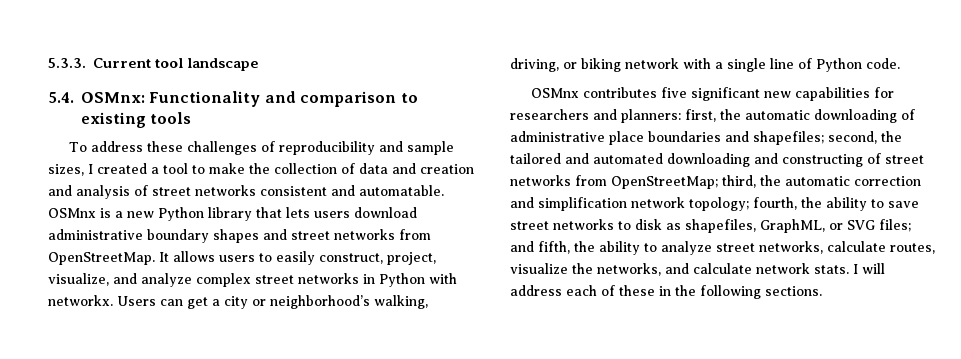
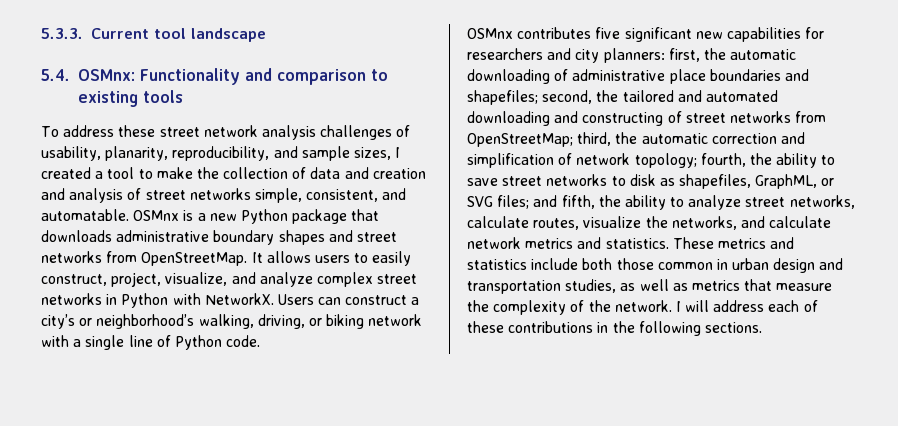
- To address these challenges of reproducibility and sample sizes, I created a tool to make the collection of data and creation and analysis of street networks consistent and automatable.
+ To address these street network analysis challenges of usability, planarity, reproducibility, and sample sizes, I created a tool to make the collection of data and creation and analysis of street networks simple, consistent, and automatable.
- OSMnx is a new Python library that lets users download administrative boundary shapes and street networks from OpenStreetMap.
+ OSMnx is a new Python package that downloads administrative boundary shapes and street networks from OpenStreetMap.
- It allows users to easily construct, project, visualize, and analyze complex street networks in Python with networkx.
+ It allows users to easily construct, project, visualize, and analyze complex street networks in Python with NetworkX.
- Users can get a city or neighborhood’s walking, driving, or biking network with a single line of Python code.
+ Users can construct a city’s or neighborhood’s walking, driving, or biking network with a single line of Python code.
- OSMnx contributes five significant new capabilities for researchers and planners:
+ OSMnx contributes five significant new capabilities for researchers and city planners:
- third, the automatic correction and simplification network topology;
+ third, the automatic correction and simplification of network topology;
- and fifth, the ability to analyze street networks, calculate routes, visualize the networks, and calculate network stats.
+ and fifth, the ability to analyze street networks, calculate routes, visualize the networks, and calculate network metrics and statistics. These metrics and statistics include both those common in urban design and transportation studies, as well as metrics that measure the complexity of the network.
- I will address each of these in the following sections.
+ I will address each of these contributions in the following sections.

